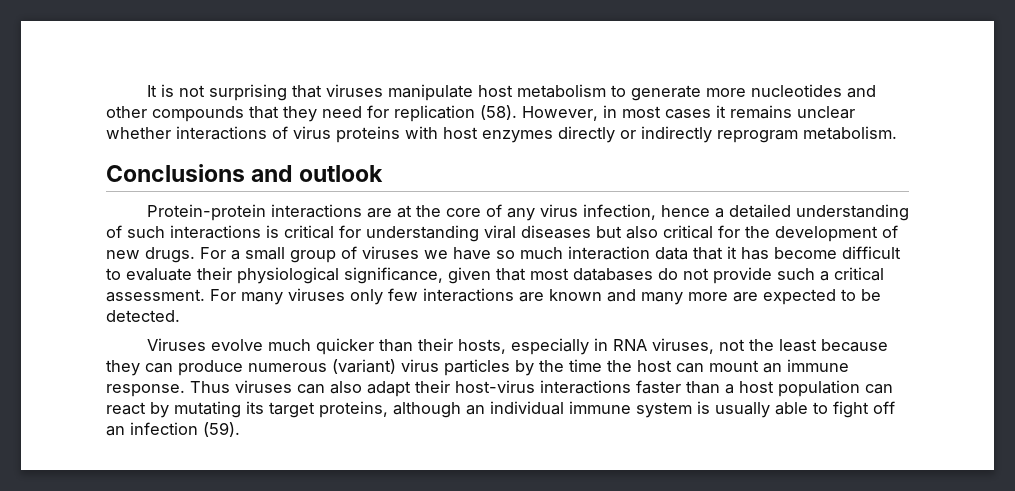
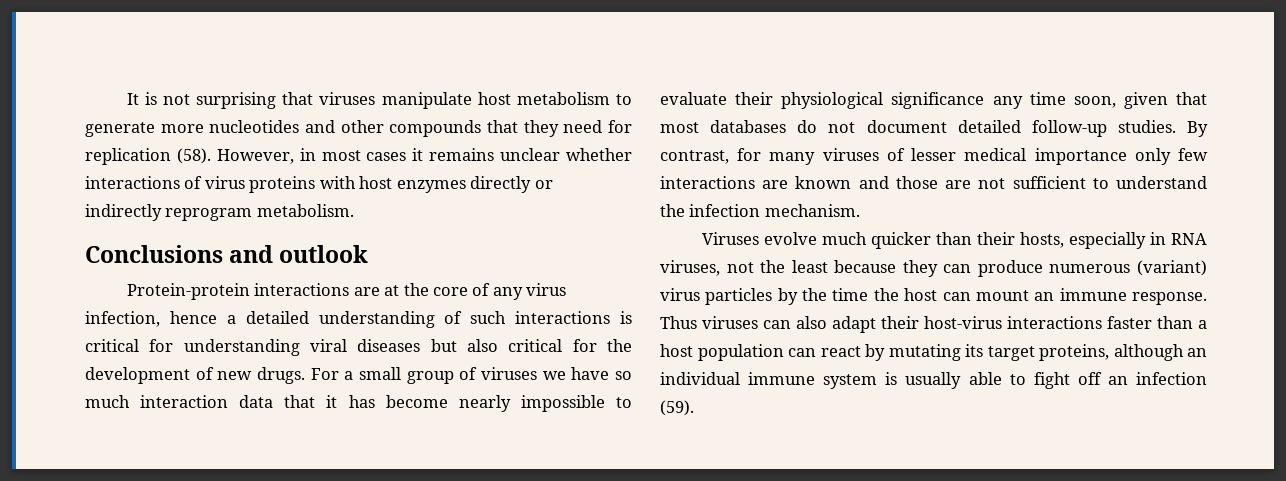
- For a small group of viruses we have so much interaction data that it has become difficult to evaluate their physiological significance, given that most databases do not provide such a critical assessment. For many viruses only few interactions are known and many more are expected to be detected.
+ For a small group of viruses we have so much interaction data that it has become nearly impossible to evaluate their physiological significance any time soon, given that most databases do not document detailed follow-up studies. By contrast, for many viruses of lesser medical importance only few interactions are known and those are not sufficient to understand the infection mechanism.

